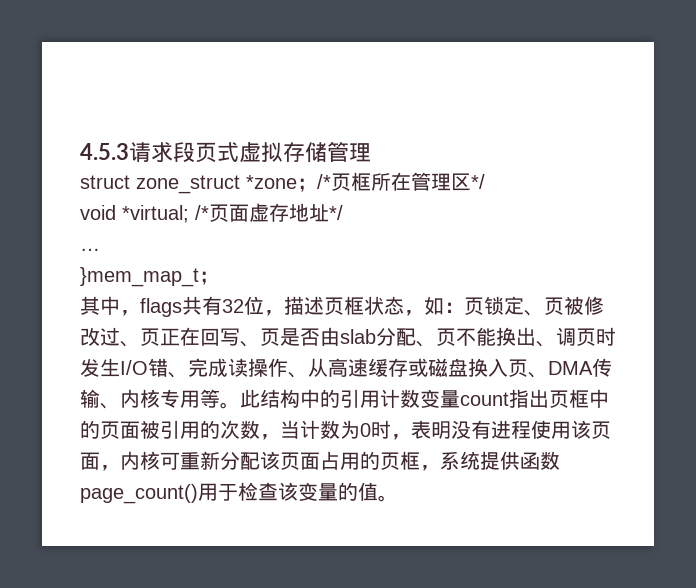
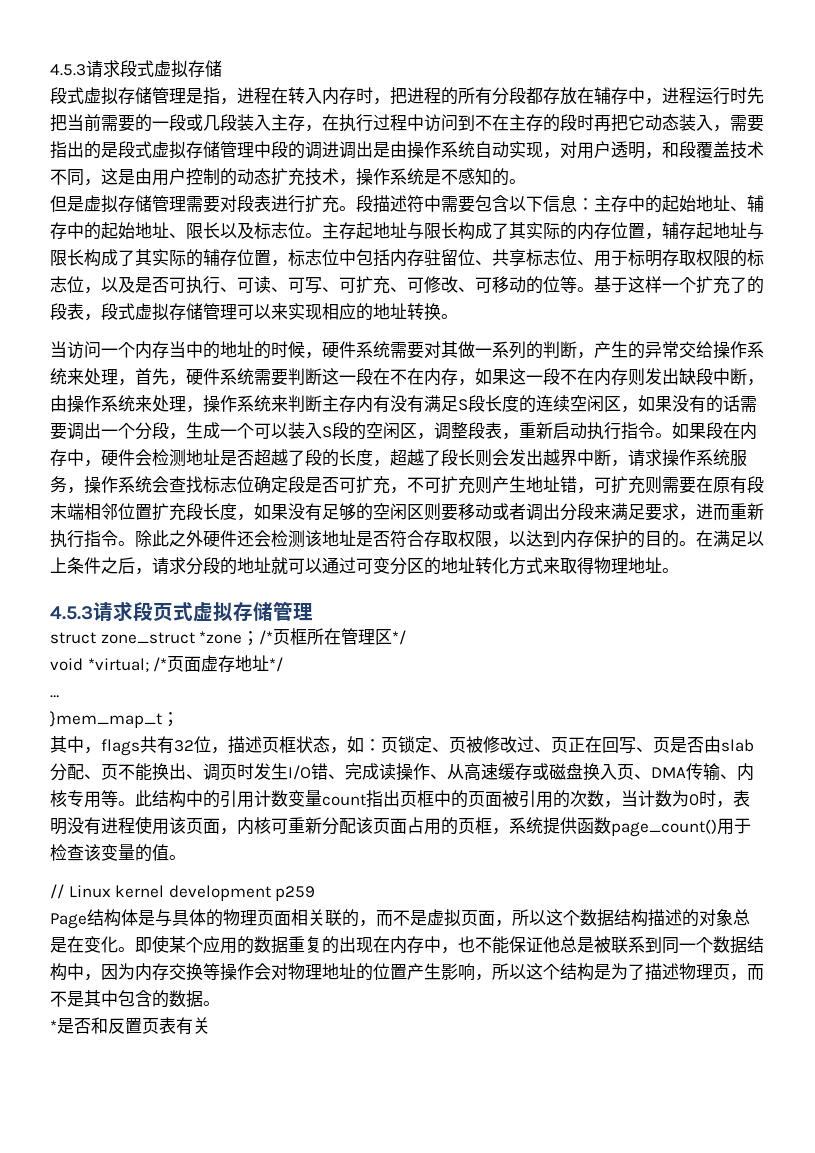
+ 4.5.3请求段式虚拟存储
+ 段式虚拟存储管理是指，进程在转入内存时，把进程的所有分段都存放在辅存中，进程运行时先把当前需要的一段或几段装入主存，在执行过程中访问到不在主存的段时再把它动态装入，需要指出的是段式虚拟存储管理中段的调进调出是由操作系统自动实现，对用户透明，和段覆盖技术不同，这是由用户控制的动态扩充技术，操作系统是不感知的。
+ 但是虚拟存储管理需要对段表进行扩充。段描述符中需要包含以下信息：主存中的起始地址、辅存中的起始地址、限长以及标志位。主存起地址与限长构成了其实际的内存位置，辅存起地址与限长构成了其实际的辅存位置，标志位中包括内存驻留位、共享标志位、用于标明存取权限的标志位，以及是否可执行、可读、可写、可扩充、可修改、可移动的位等。基于这样一个扩充了的段表，段式虚拟存储管理可以来实现相应的地址转换。
+ 当访问一个内存当中的地址的时候，硬件系统需要对其做一系列的判断，产生的异常交给操作系统来处理，首先，硬件系统需要判断这一段在不在内存，如果这一段不在内存则发出缺段中断，由操作系统来处理，操作系统来判断主存内有没有满足S段长度的连续空闲区，如果没有的话需要调出一个分段，生成一个可以装入S段的空闲区，调整段表，重新启动执行指令。如果段在内存中，硬件会检测地址是否超越了段的长度，超越了段长则会发出越界中断，请求操作系统服务，操作系统会查找标志位确定段是否可扩充，不可扩充则产生地址错，可扩充则需要在原有段末端相邻位置扩充段长度，如果没有足够的空闲区则要移动或者调出分段来满足要求，进而重新执行指令。除此之外硬件还会检测该地址是否符合存取权限，以达到内存保护的目的。在满足以上条件之后，请求分段的地址就可以通过可变分区的地址转化方式来取得物理地址。
+ // Linux kernel development p259
+ Page结构体是与具体的物理页面相关联的，而不是虚拟页面，所以这个数据结构描述的对象总是在变化。即使某个应用的数据重复的出现在内存中，也不能保证他总是被联系到同一个数据结构中，因为内存交换等操作会对物理地址的位置产生影响，所以这个结构是为了描述物理页，而不是其中包含的数据。
+ *是否和反置页表有关

